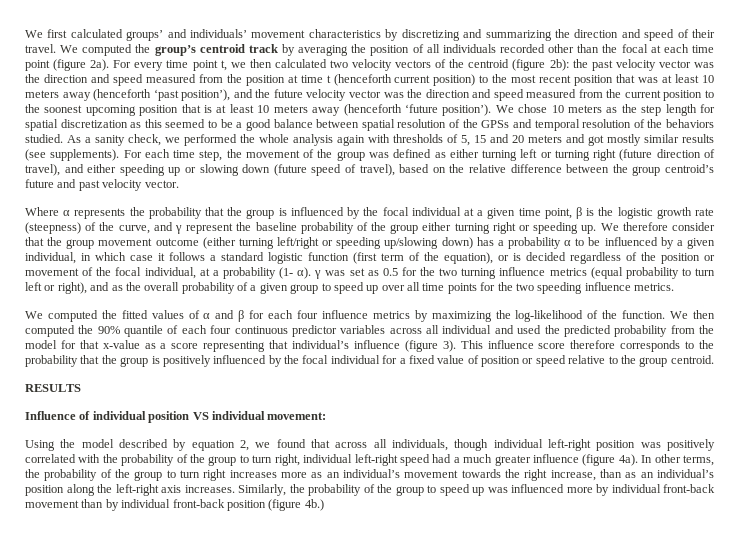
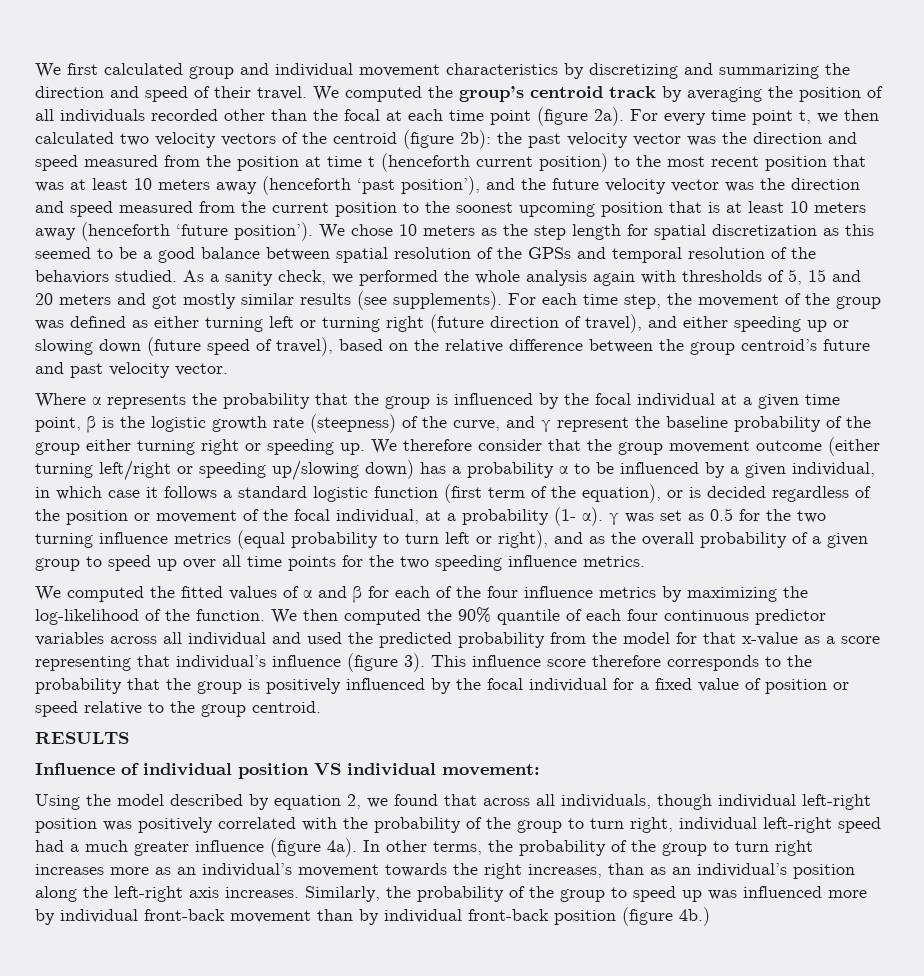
- We first calculated groups’ and individuals’ movement characteristics by discretizing and summarizing the direction and speed of their travel.
+ We first calculated group and individual movement characteristics by discretizing and summarizing the direction and speed of their travel.
- We computed the fitted values of α and β for each four influence metrics by maximizing the log-likelihood of the function.
+ We computed the fitted values of α and β for each of the four influence metrics by maximizing the log-likelihood of the function.
- In other terms, the probability of the group to turn right increases more as an individual’s movement towards the right increase, than as an individual’s position along the left-right axis increases.
+ In other terms, the probability of the group to turn right increases more as an individual’s movement towards the right increases, than as an individual’s position along the left-right axis increases.

